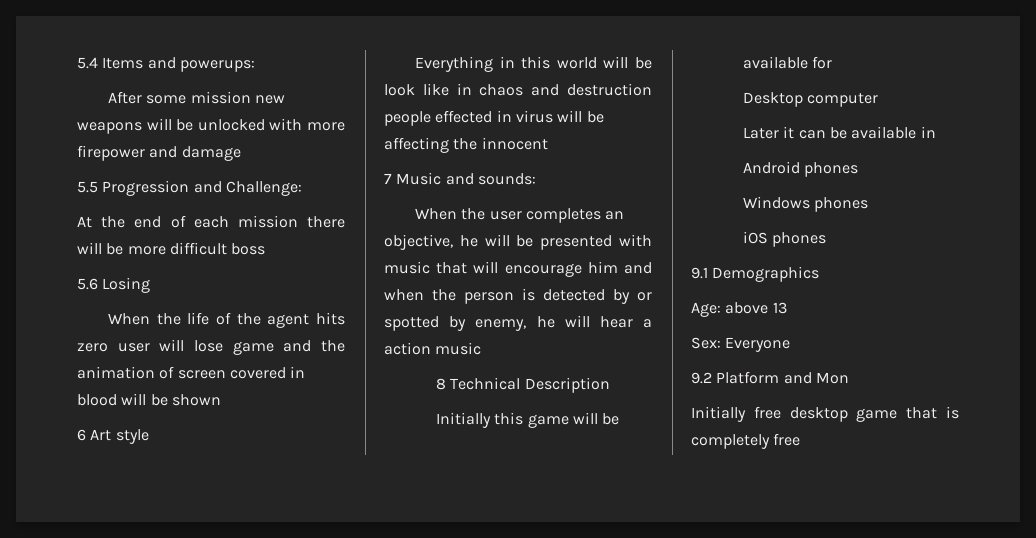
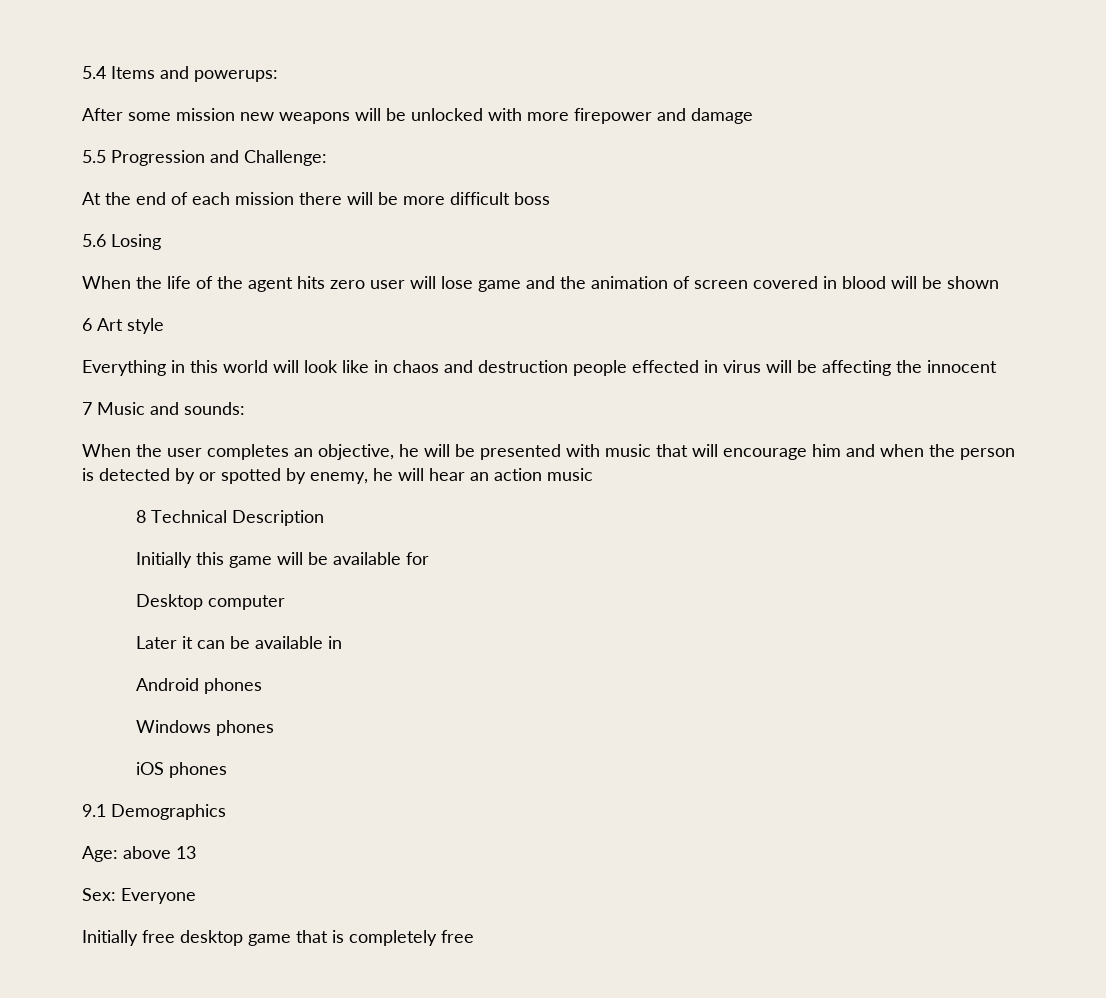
- Everything in this world will be look like in chaos and destruction people effected in virus will be affecting the innocent
+ Everything in this world will look like in chaos and destruction people effected in virus will be affecting the innocent
- When the user completes an objective, he will be presented with music that will encourage him and when the person is detected by or spotted by enemy, he will hear a action music
+ When the user completes an objective, he will be presented with music that will encourage him and when the person is detected by or spotted by enemy, he will hear an action music
- 9.2 Platform and Mon

